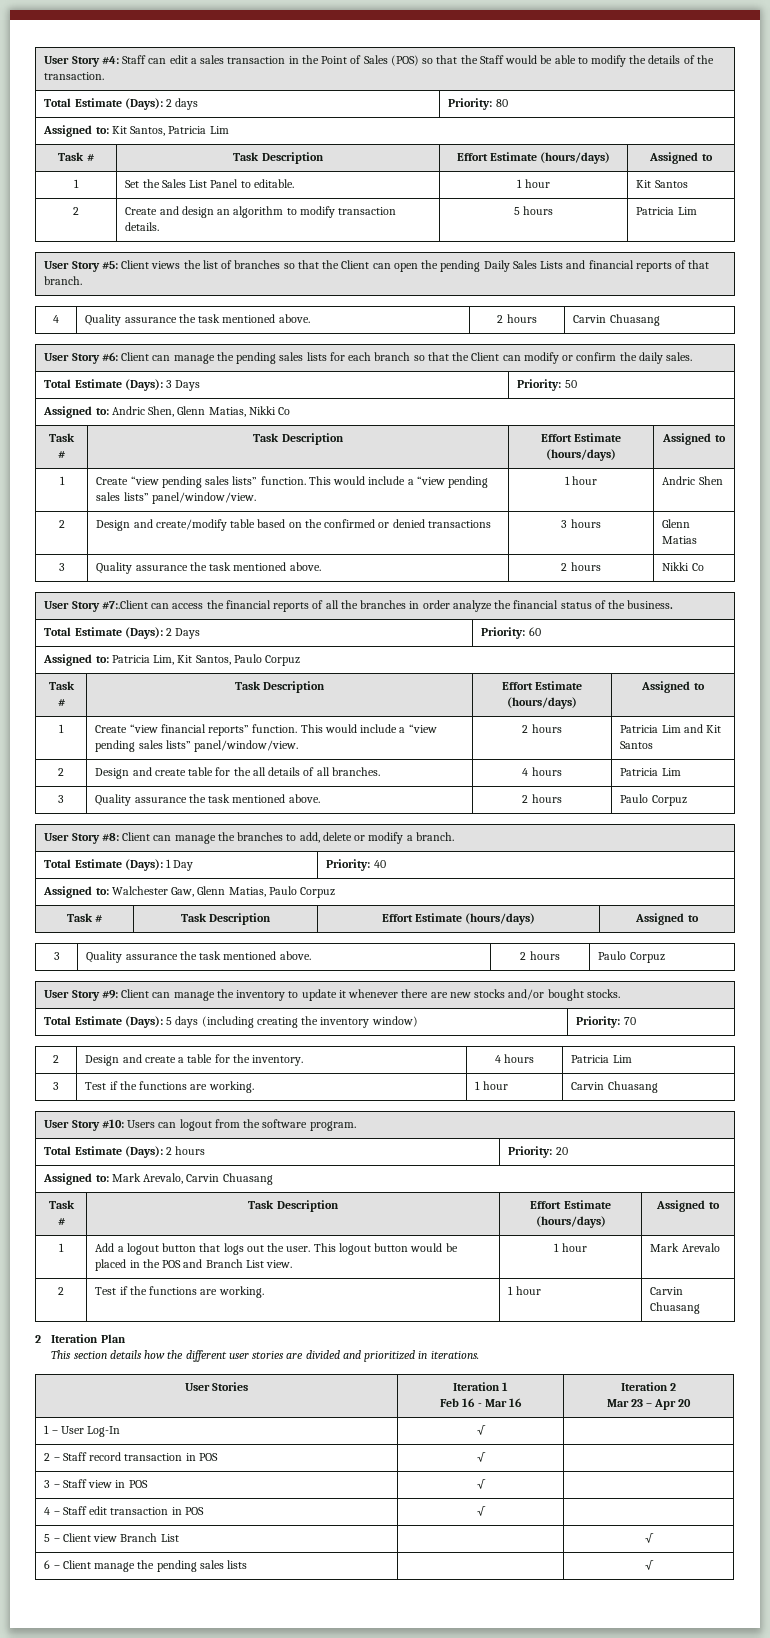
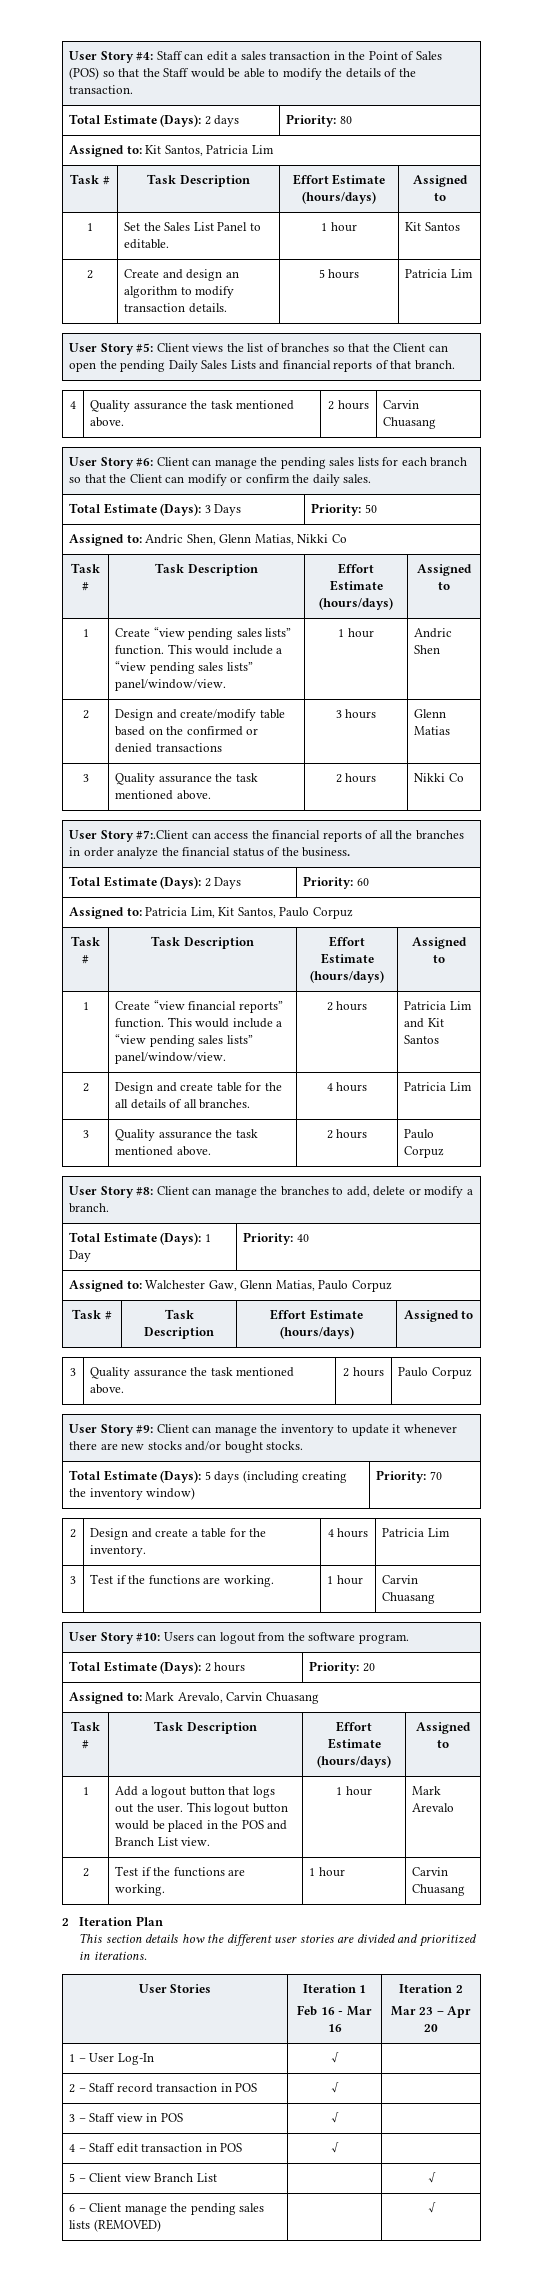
- 6 – Client manage the pending sales lists | | √
+ 6 – Client manage the pending sales lists (REMOVED) | | √

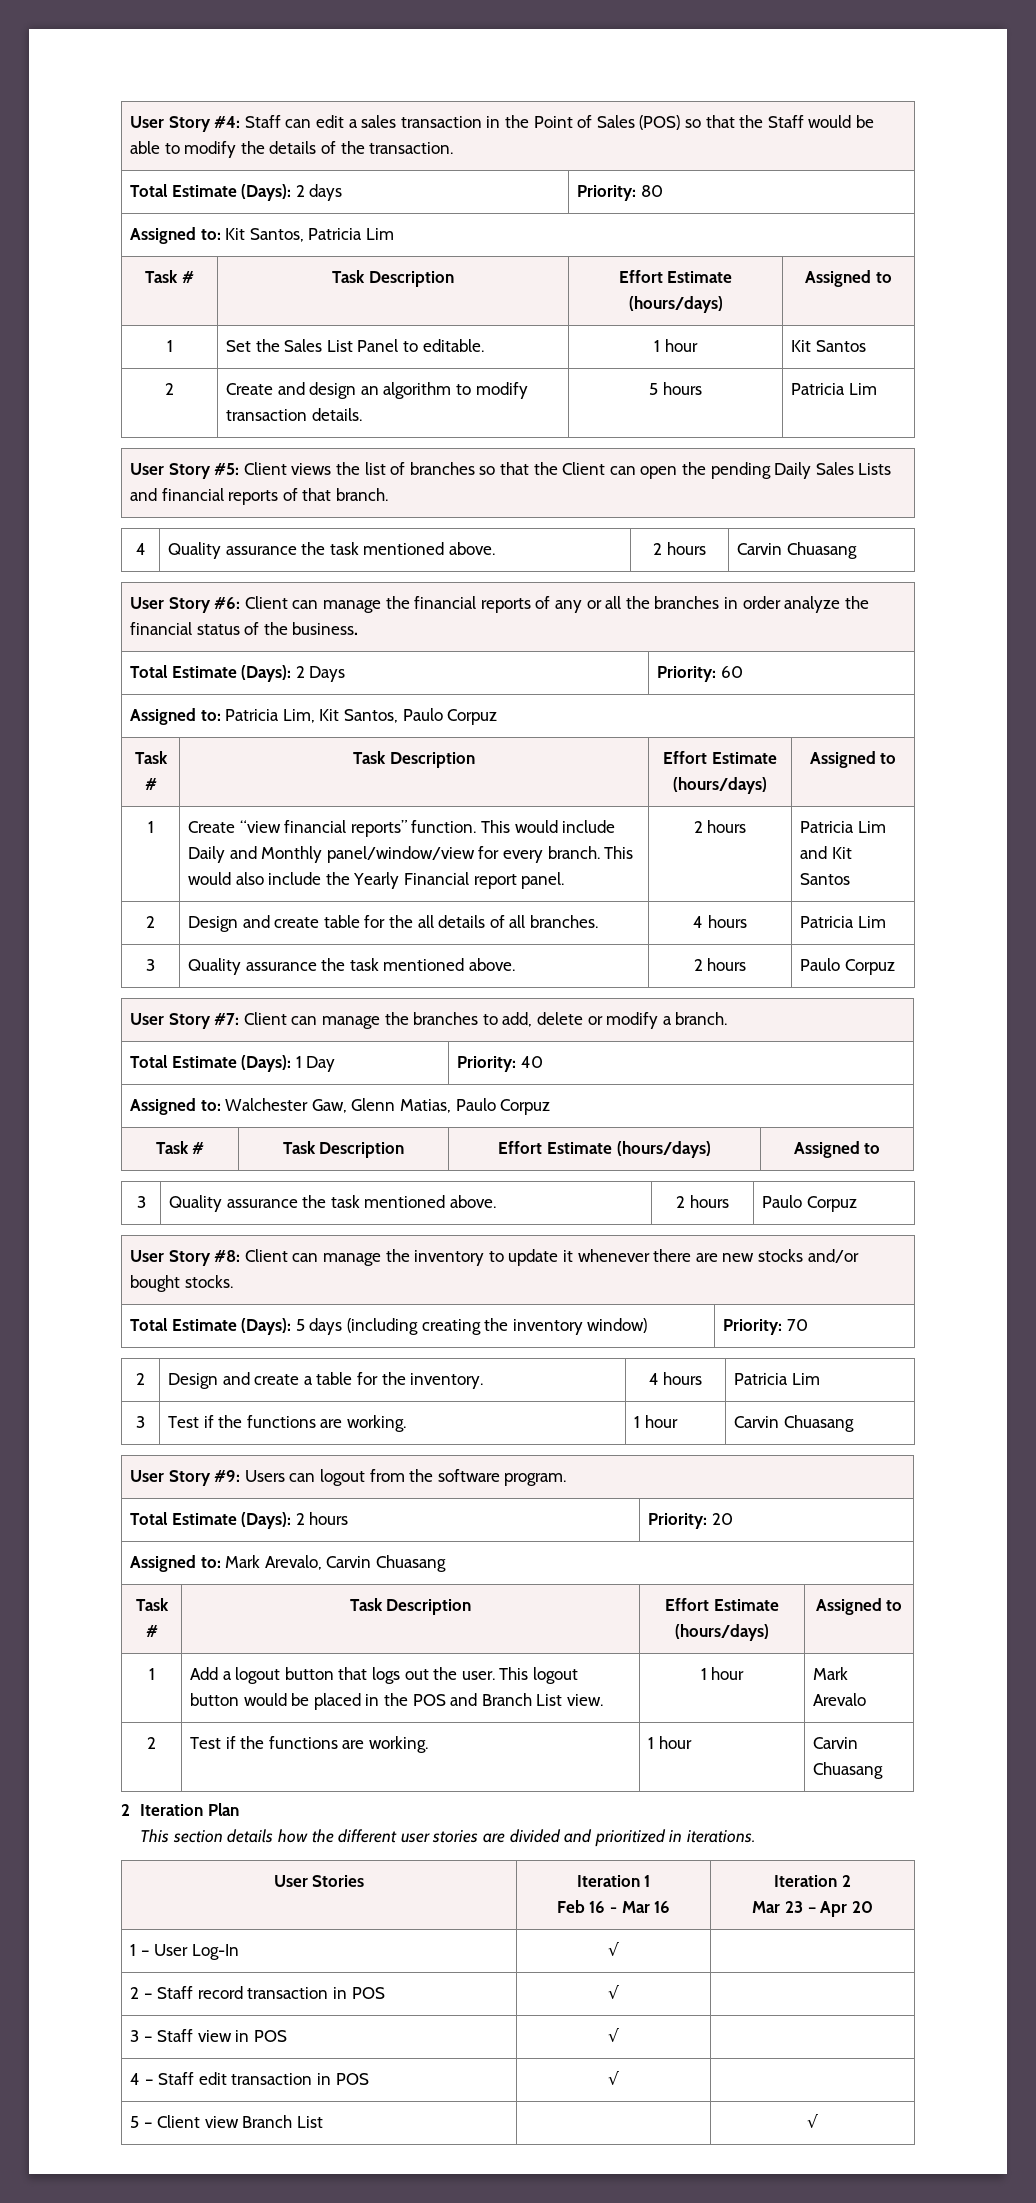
- User Story #6: Client can manage the pending sales lists for each branch so that the Client can modify or confirm the daily sales.
- Total Estimate (Days): 3 Days | Priority: 50
- Assigned to: Andric Shen, Glenn Matias, Nikki Co
- Task # | Task Description | Effort Estimate (hours/days) | Assigned to
- 1 | Create “view pending sales lists” function. This would include a “view pending sales lists” panel/window/view. | 1 hour | Andric Shen
- 2 | Design and create/modify table based on the confirmed or denied transactions | 3 hours | Glenn Matias
- 3 | Quality assurance the task mentioned above. | 2 hours | Nikki Co
- User Story #7:.Client can access the financial reports of all the branches in order analyze the financial status of the business.
+ User Story #6: Client can manage the financial reports of any or all the branches in order analyze the financial status of the business.
- 1 | Create “view financial reports” function. This would include a “view pending sales lists” panel/window/view. | 2 hours | Patricia Lim and Kit Santos
+ 1 | Create “view financial reports” function. This would include Daily and Monthly panel/window/view for every branch. This would also include the Yearly Financial report panel. | 2 hours | Patricia Lim and Kit Santos
- User Story #8: Client can manage the branches to add, delete or modify a branch.
+ User Story #7: Client can manage the branches to add, delete or modify a branch.
- User Story #9: Client can manage the inventory to update it whenever there are new stocks and/or bought stocks.
+ User Story #8: Client can manage the inventory to update it whenever there are new stocks and/or bought stocks.
- User Story #10: Users can logout from the software program.
+ User Story #9: Users can logout from the software program.
- 6 – Client manage the pending sales lists (REMOVED) | | √

